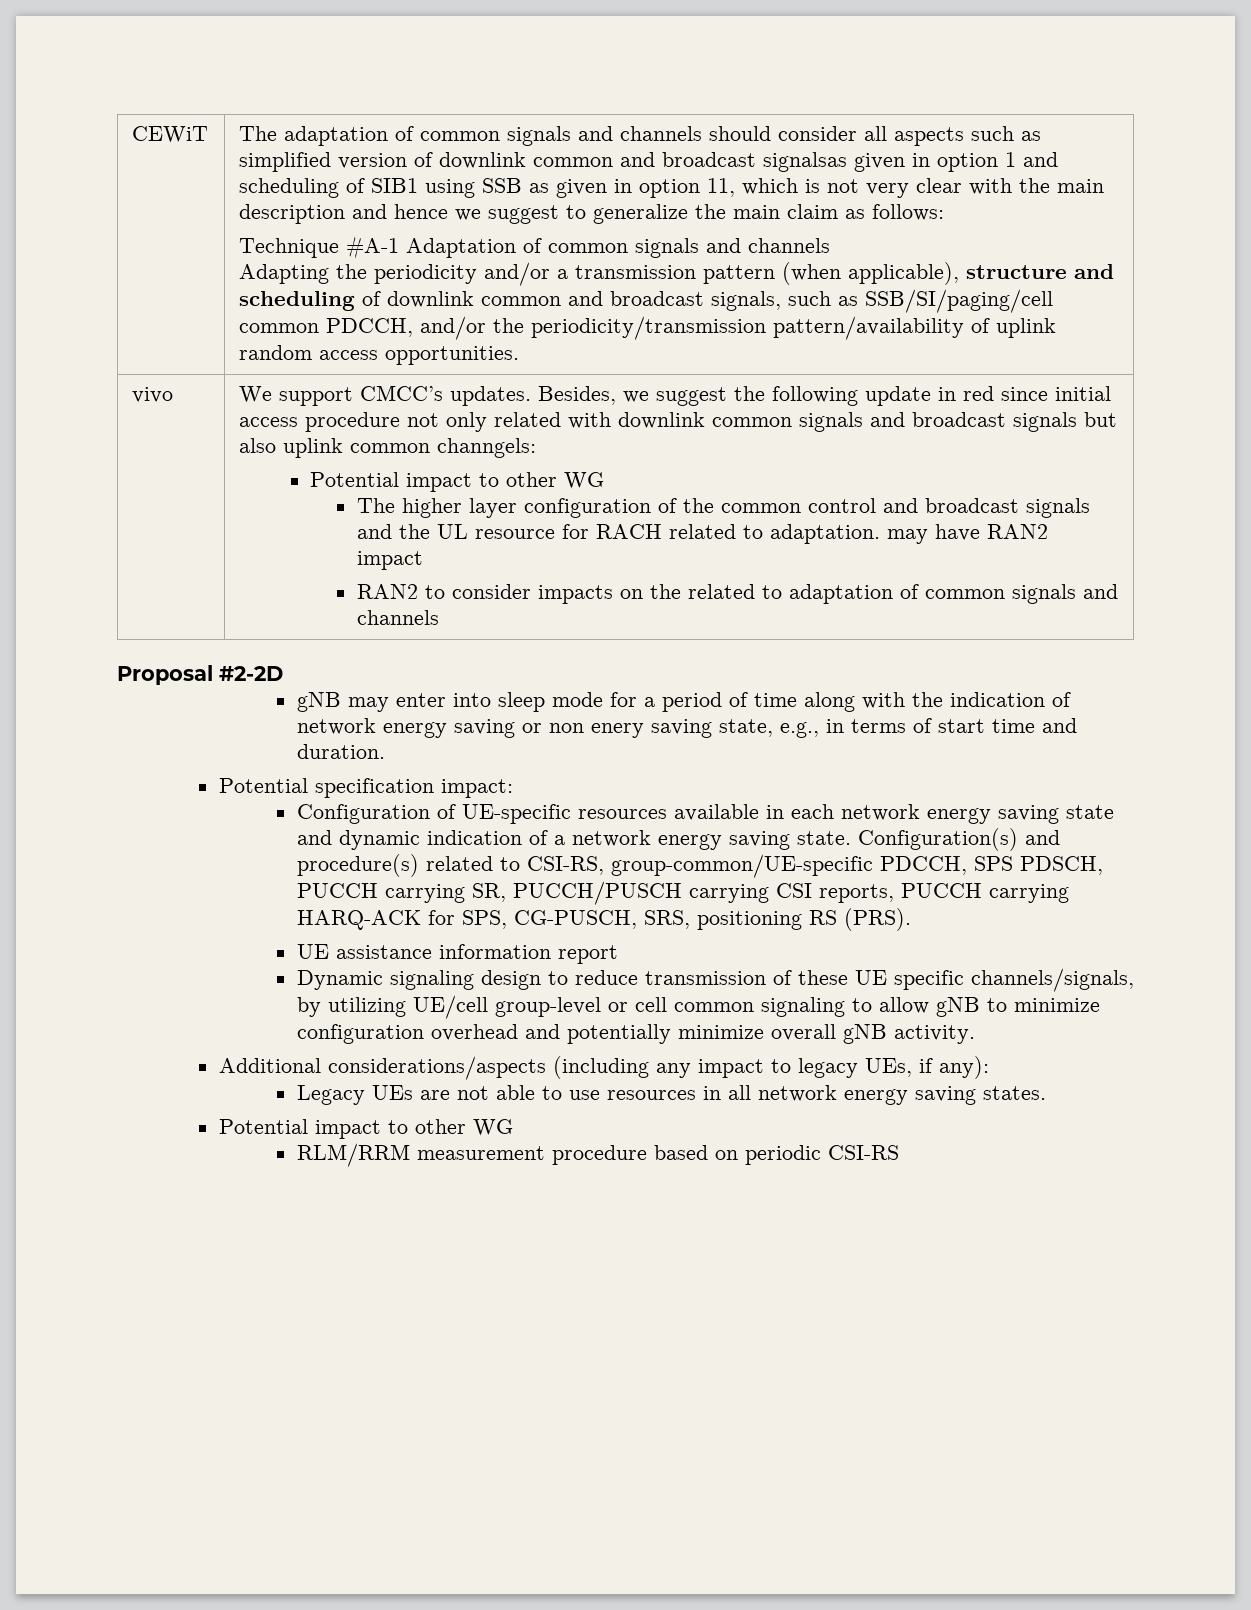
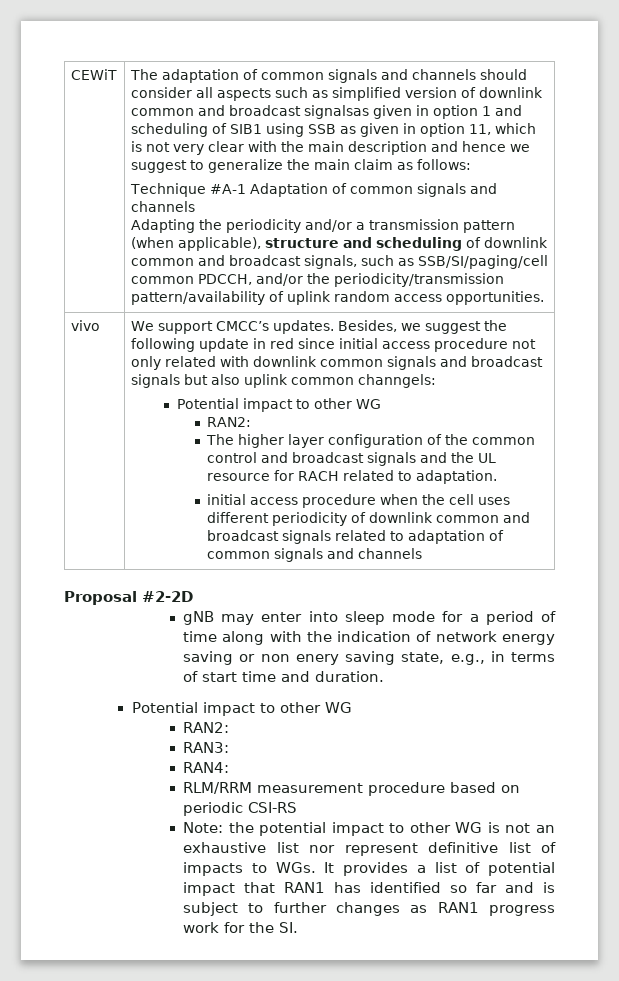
  Besides, we suggest the following update in red since initial access procedure not only related with downlink common signals and broadcast signals but also uplink common channgels:
  Potential impact to other WG
+ RAN2:
- The higher layer configuration of the common control and broadcast signals and the UL resource for RACH related to adaptation. may have RAN2 impact
- RAN2 to consider impacts on the related to adaptation of common signals and channels
+ The higher layer configuration of the common control and broadcast signals and the UL resource for RACH related to adaptation.
+ initial access procedure when the cell uses different periodicity of downlink common and broadcast signals related to adaptation of common signals and channels
  gNB may enter into sleep mode for a period of time along with the indication of network energy saving or non enery saving state, e.g., in terms of start time and duration.
- Potential specification impact:
- Configuration of UE-specific resources available in each network energy saving state and dynamic indication of a network energy saving state. Configuration(s) and procedure(s) related to CSI-RS, group-common/UE-specific PDCCH, SPS PDSCH, PUCCH carrying SR, PUCCH/PUSCH carrying CSI reports, PUCCH carrying HARQ-ACK for SPS, CG-PUSCH, SRS, positioning RS (PRS).
- UE assistance information report
- Dynamic signaling design to reduce transmission of these UE specific channels/signals, by utilizing UE/cell group-level or cell common signaling to allow gNB to minimize configuration overhead and potentially minimize overall gNB activity.
- Additional considerations/aspects (including any impact to legacy UEs, if any):
- Legacy UEs are not able to use resources in all network energy saving states.
  Potential impact to other WG
+ RAN2:
+ RAN3:
+ RAN4:
+ Note: the potential impact to other WG is not an exhaustive list nor represent definitive list of impacts to WGs. It provides a list of potential impact that RAN1 has identified so far and is subject to further changes as RAN1 progress work for the SI.

